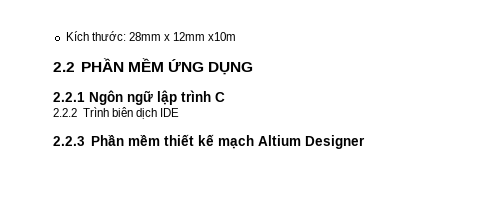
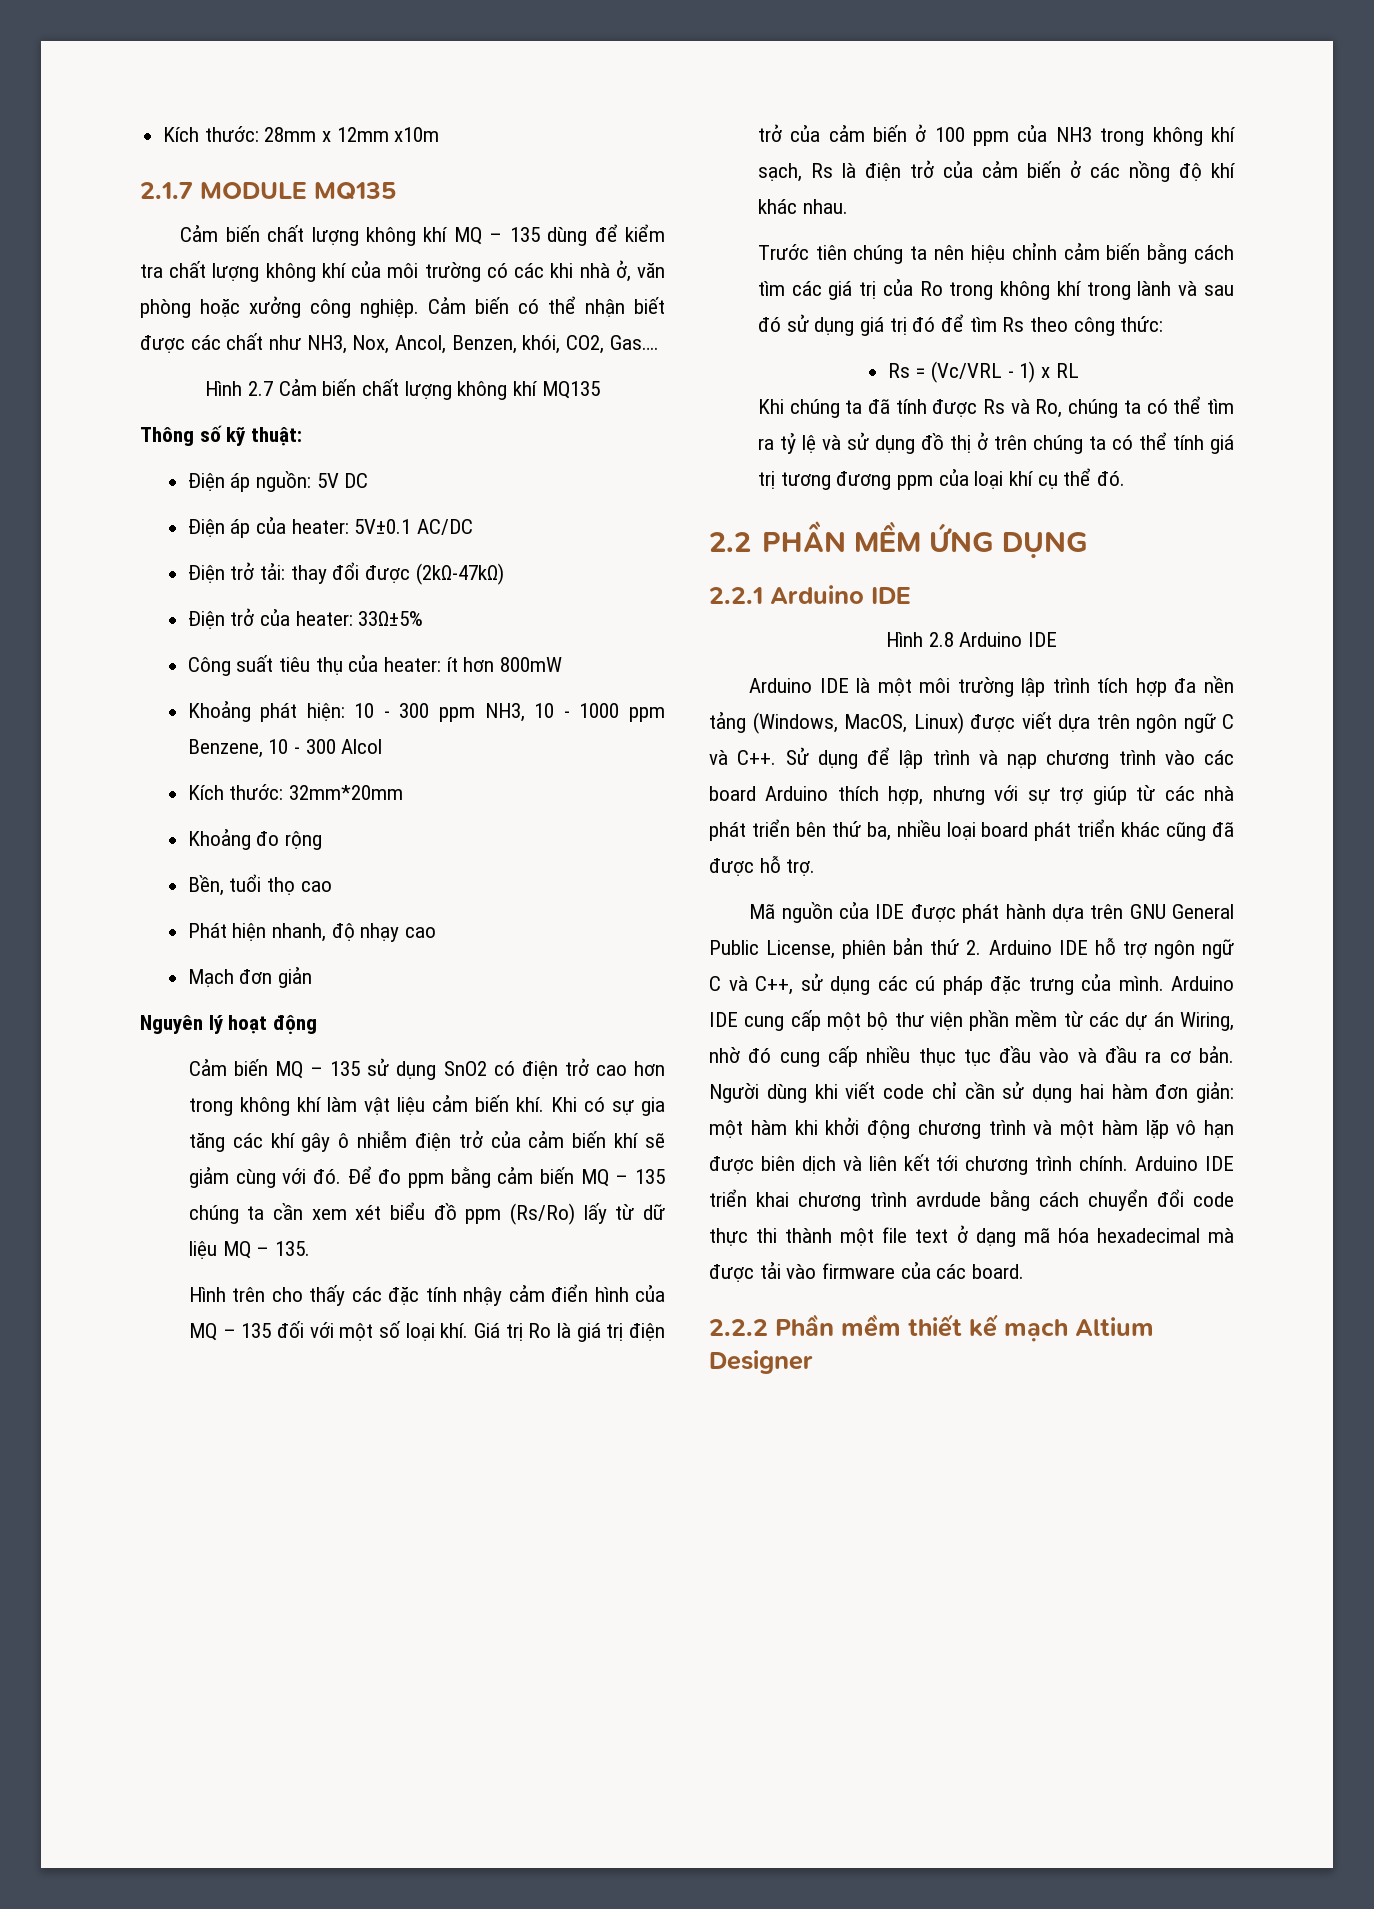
+ 2.1.7 MODULE MQ135
+ Cảm biến chất lượng không khí MQ – 135 dùng để kiểm tra chất lượng không khí của môi trường có các khi nhà ở, văn phòng hoặc xưởng công nghiệp. Cảm biến có thể nhận biết được các chất như NH3, Nox, Ancol, Benzen, khói, CO2, Gas….
+ Hình 2.7 Cảm biến chất lượng không khí MQ135
+ Thông số kỹ thuật:
+ Điện áp nguồn: 5V DC
+ Điện áp của heater: 5V±0.1 AC/DC
+ Điện trở tải: thay đổi được (2kΩ-47kΩ)
+ Điện trở của heater: 33Ω±5%
+ Công suất tiêu thụ của heater: ít hơn 800mW
+ Khoảng phát hiện: 10 - 300 ppm NH3, 10 - 1000 ppm Benzene, 10 - 300 Alcol
+ Kích thước: 32mm*20mm
+ Khoảng đo rộng
+ Bền, tuổi thọ cao
+ Phát hiện nhanh, độ nhạy cao
+ Mạch đơn giản
+ Nguyên lý hoạt động
+ Cảm biến MQ – 135 sử dụng SnO2 có điện trở cao hơn trong không khí làm vật liệu cảm biến khí. Khi có sự gia tăng các khí gây ô nhiễm điện trở của cảm biến khí sẽ giảm cùng với đó. Để đo ppm bằng cảm biến MQ – 135 chúng ta cần xem xét biểu đồ ppm (Rs/Ro) lấy từ dữ liệu MQ – 135.
+ Hình trên cho thấy các đặc tính nhậy cảm điển hình của MQ – 135 đối với một số loại khí. Giá trị Ro là giá trị điện trở của cảm biến ở 100 ppm của NH3 trong không khí sạch, Rs là điện trở của cảm biến ở các nồng độ khí khác nhau.
+ Trước tiên chúng ta nên hiệu chỉnh cảm biến bằng cách tìm các giá trị của Ro trong không khí trong lành và sau đó sử dụng giá trị đó để tìm Rs theo công thức:
+ Rs = (Vc/VRL - 1) x RL
+ Khi chúng ta đã tính được Rs và Ro, chúng ta có thể tìm ra tỷ lệ và sử dụng đồ thị ở trên chúng ta có thể tính giá trị tương đương ppm của loại khí cụ thể đó.
- 2.2.1 Ngôn ngữ lập trình C
- 2.2.2 Trình biên dịch IDE
- 2.2.3 Phần mềm thiết kế mạch Altium Designer
+ 2.2.1 Arduino IDE
+ Hình 2.8 Arduino IDE
+ Arduino IDE là một môi trường lập trình tích hợp đa nền tảng (Windows, MacOS, Linux) được viết dựa trên ngôn ngữ C và C++. Sử dụng để lập trình và nạp chương trình vào các board Arduino thích hợp, nhưng với sự trợ giúp từ các nhà phát triển bên thứ ba, nhiều loại board phát triển khác cũng đã được hỗ trợ.
+ Mã nguồn của IDE được phát hành dựa trên GNU General Public License, phiên bản thứ 2. Arduino IDE hỗ trợ ngôn ngữ C và C++, sử dụng các cú pháp đặc trưng của mình. Arduino IDE cung cấp một bộ thư viện phần mềm từ các dự án Wiring, nhờ đó cung cấp nhiều thục tục đầu vào và đầu ra cơ bản. Người dùng khi viết code chỉ cần sử dụng hai hàm đơn giản: một hàm khi khởi động chương trình và một hàm lặp vô hạn được biên dịch và liên kết tới chương trình chính. Arduino IDE triển khai chương trình avrdude bằng cách chuyển đổi code thực thi thành một file text ở dạng mã hóa hexadecimal mà được tải vào firmware của các board.
+ 2.2.2 Phần mềm thiết kế mạch Altium Designer

